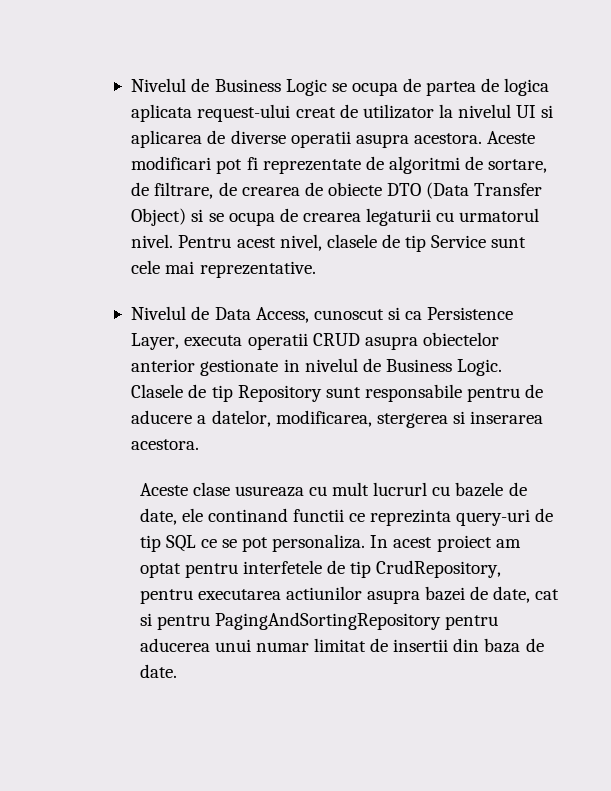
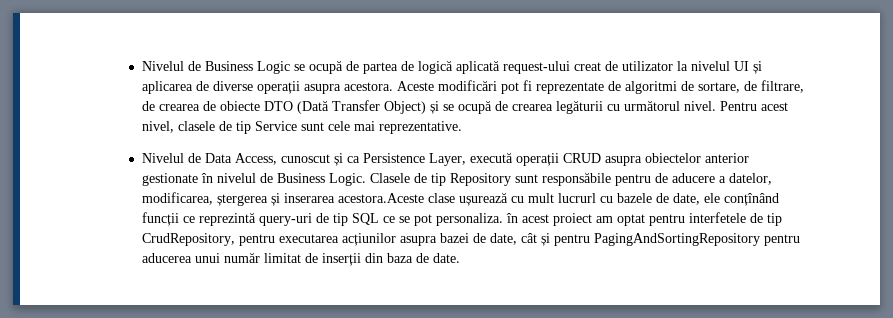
- Nivelul de Business Logic se ocupa de partea de logica aplicata request-ului creat de utilizator la nivelul UI si aplicarea de diverse operatii asupra acestora.
+ Nivelul de Business Logic se ocupă de partea de logică aplicată request-ului creat de utilizator la nivelul UI și aplicarea de diverse operații asupra acestora.
- Aceste modificari pot fi reprezentate de algoritmi de sortare, de filtrare, de crearea de obiecte DTO (Data Transfer Object) si se ocupa de crearea legaturii cu urmatorul nivel.
+ Aceste modificări pot fi reprezentate de algoritmi de sortare, de filtrare, de crearea de obiecte DTO (Dată Transfer Object) și se ocupă de crearea legăturii cu următorul nivel.
- Nivelul de Data Access, cunoscut si ca Persistence Layer, executa operatii CRUD asupra obiectelor anterior gestionate in nivelul de Business Logic.
+ Nivelul de Data Access, cunoscut și ca Persistence Layer, execută operații CRUD asupra obiectelor anterior gestionate în nivelul de Business Logic.
- Clasele de tip Repository sunt responsabile pentru de aducere a datelor, modificarea, stergerea si inserarea acestora.
- Aceste clase usureaza cu mult lucrurl cu bazele de date, ele continand functii ce reprezinta query-uri de tip SQL ce se pot personaliza. In acest proiect am optat pentru interfetele de tip CrudRepository, pentru executarea actiunilor asupra bazei de date, cat si pentru PagingAndSortingRepository pentru aducerea unui numar limitat de insertii din baza de date.
+ Clasele de tip Repository sunt responsăbile pentru de aducere a datelor, modificarea, ștergerea și inserarea acestora.Aceste clase ușurează cu mult lucrurl cu bazele de date, ele conțînând funcții ce reprezintă query-uri de tip SQL ce se pot personaliza. în acest proiect am optat pentru interfetele de tip CrudRepository, pentru executarea acțiunilor asupra bazei de date, cât și pentru PagingAndSortingRepository pentru aducerea unui număr limitat de inserții din baza de date.

